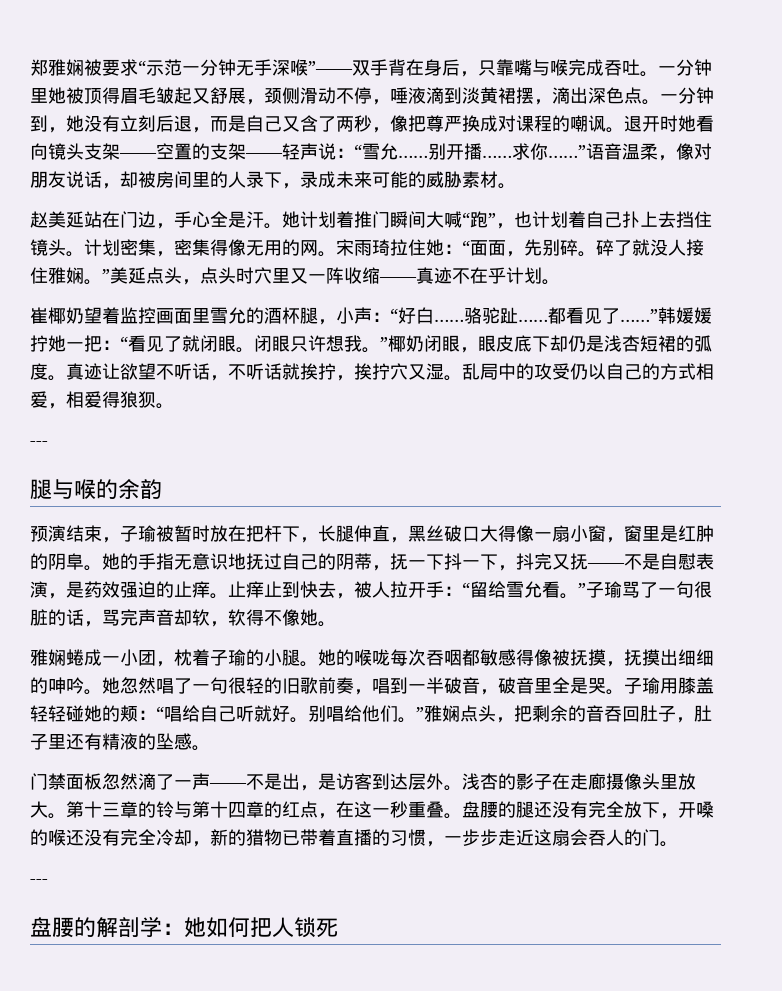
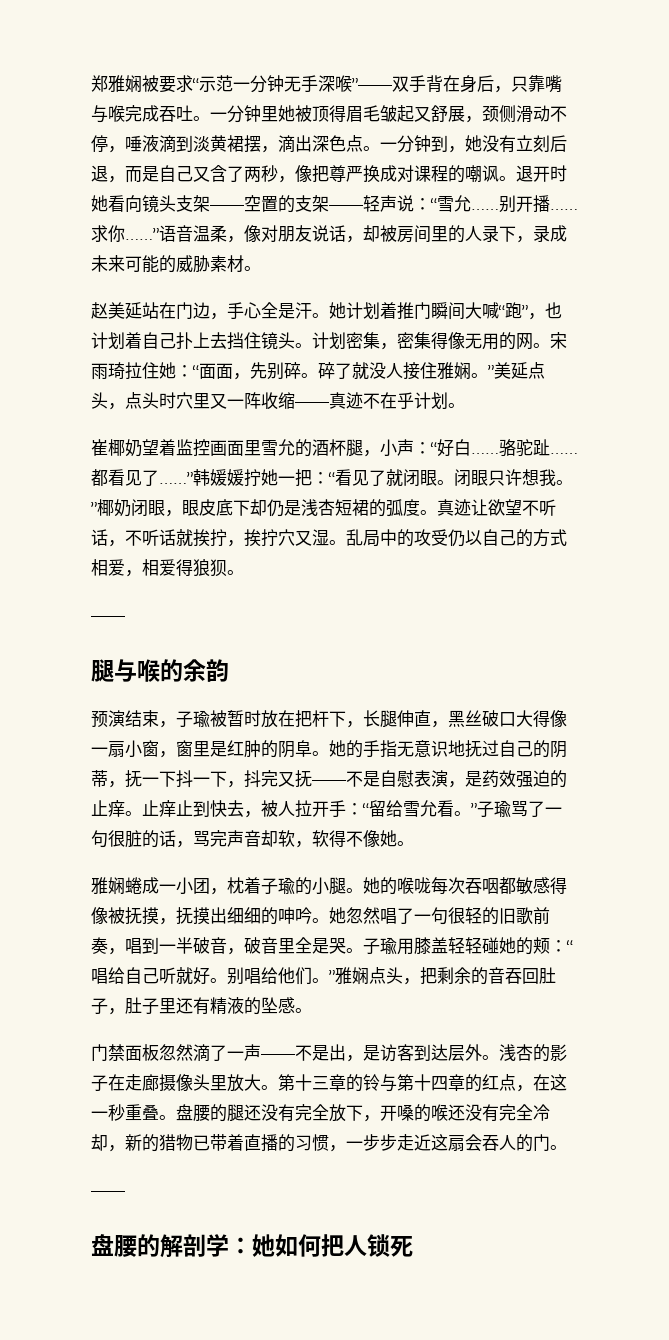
  乱局中的攻受仍以自己的方式相爱，相爱得狼狈。
- ---
+ ——
  盘腰的腿还没有完全放下，开嗓的喉还没有完全冷却，新的猎物已带着直播的习惯，一步步走近这扇会吞人的门。
- ---
+ ——

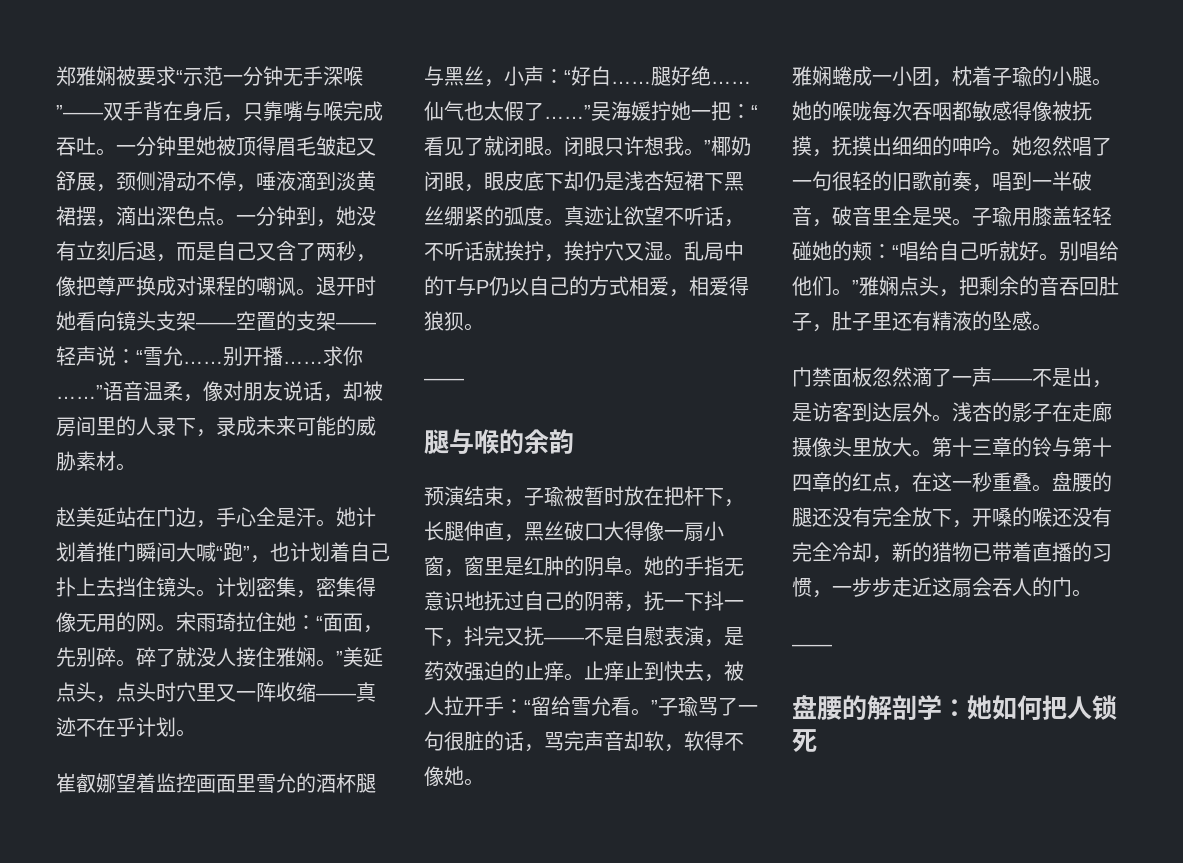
- 崔椰奶望着监控画面里雪允的酒杯腿，小声：“好白……
+ 崔叡娜望着监控画面里雪允的酒杯腿与黑丝，小声：“好白……
- 骆驼趾……都看见了……”韩媛媛拧她一把：“看见了就闭眼。
+ 腿好绝……仙气也太假了……”吴海媛拧她一把：“看见了就闭眼。
- 闭眼只许想我。”椰奶闭眼，眼皮底下却仍是浅杏短裙的弧度。
+ 闭眼只许想我。”椰奶闭眼，眼皮底下却仍是浅杏短裙下黑丝绷紧的弧度。
- 乱局中的攻受仍以自己的方式相爱，相爱得狼狈。
+ 乱局中的T与P仍以自己的方式相爱，相爱得狼狈。

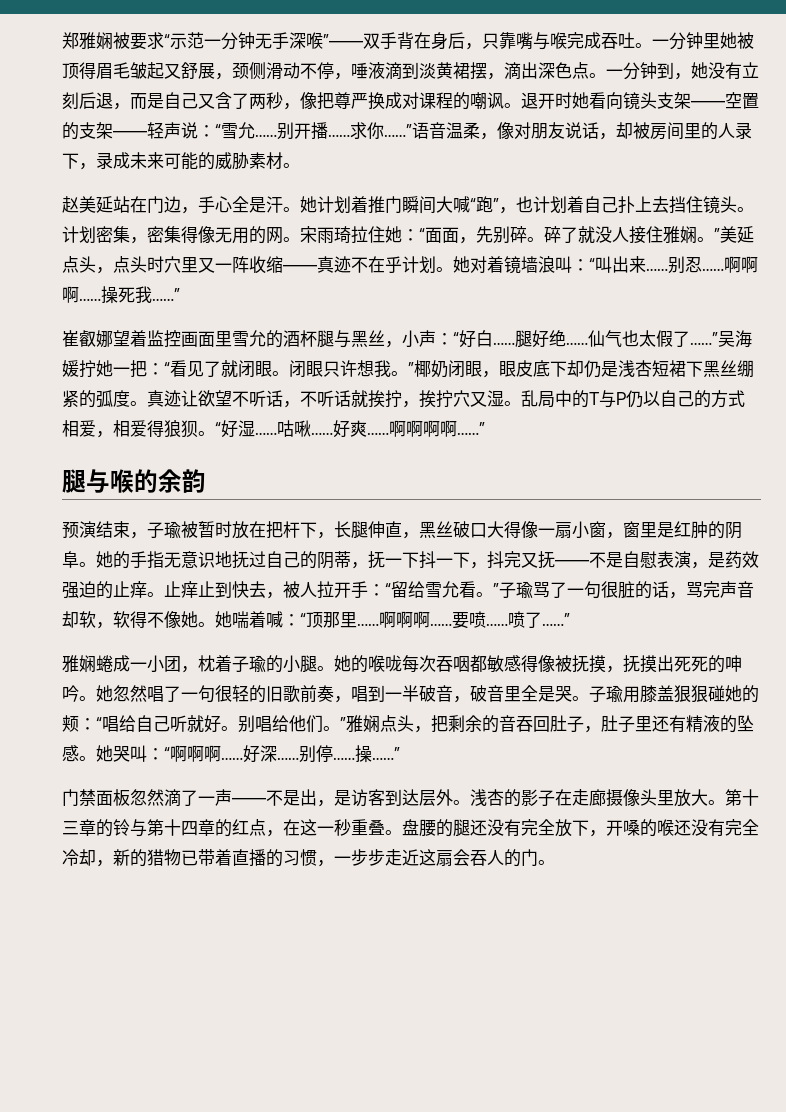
+ 她对着镜墙浪叫：“叫出来……别忍……啊啊啊……操死我……”
- 乱局中的T与P仍以自己的方式相爱，相爱得狼狈。
- ——
+ 乱局中的T与P仍以自己的方式相爱，相爱得狼狈。“好湿……咕啾……好爽……啊啊啊啊……”
+ 她喘着喊：“顶那里……啊啊啊……要喷……喷了……”
- 她的喉咙每次吞咽都敏感得像被抚摸，抚摸出细细的呻吟。
+ 她的喉咙每次吞咽都敏感得像被抚摸，抚摸出死死的呻吟。
- 子瑜用膝盖轻轻碰她的颊：“唱给自己听就好。
+ 子瑜用膝盖狠狠碰她的颊：“唱给自己听就好。
+ 她哭叫：“啊啊啊……好深……别停……操……”
  盘腰的腿还没有完全放下，开嗓的喉还没有完全冷却，新的猎物已带着直播的习惯，一步步走近这扇会吞人的门。
- ——
- 盘腰的解剖学：她如何把人锁死

